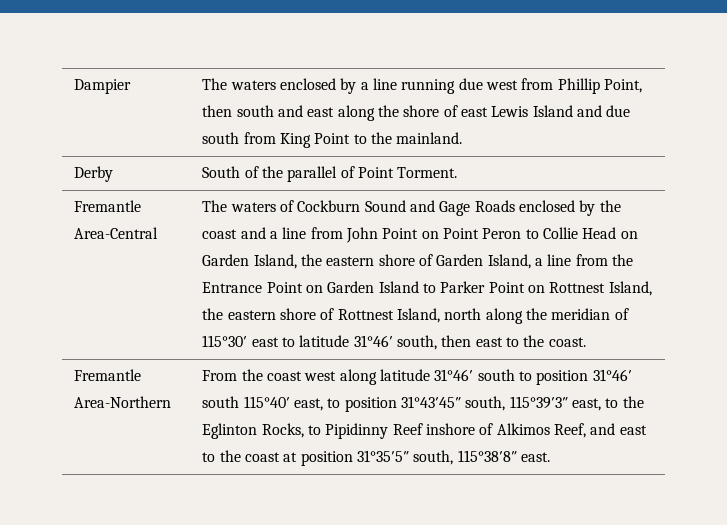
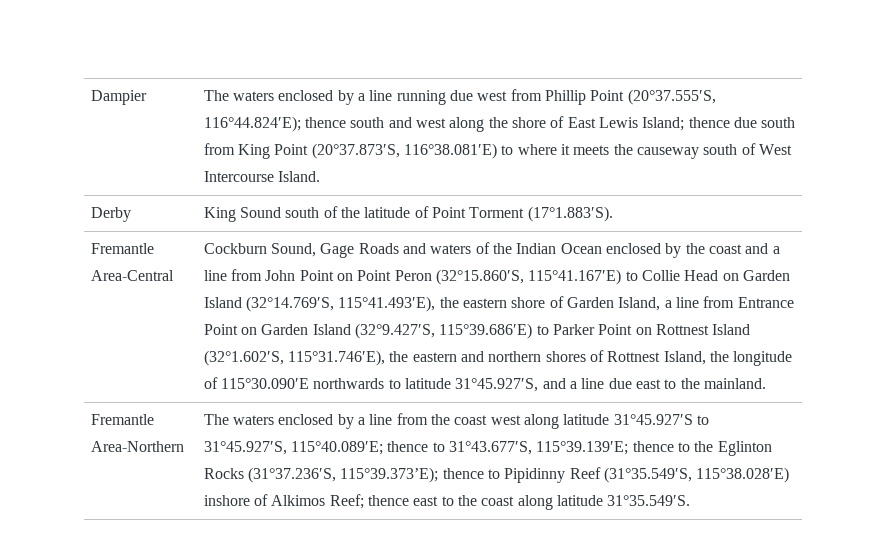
- The waters enclosed by a line running due west from Phillip Point, then south and east along the shore of east Lewis Island and due south from King Point to the mainland.
- Derby | South of the parallel of Point Torment.
+ The waters enclosed by a line running due west from Phillip Point (20°37.555′S, 116°44.824′E); thence south and west along the shore of East Lewis Island; thence due south from King Point (20°37.873′S, 116°38.081′E) to where it meets the causeway south of West Intercourse Island.
+ Derby | King Sound south of the latitude of Point Torment (17°1.883′S).
- The waters of Cockburn Sound and Gage Roads enclosed by the coast and a line from John Point on Point Peron to Collie Head on Garden Island, the eastern shore of Garden Island, a line from the Entrance Point on Garden Island to Parker Point on Rottnest Island, the eastern shore of Rottnest Island, north along the meridian of 115°30′ east to latitude 31°46′ south, then east to the coast.
+ Cockburn Sound, Gage Roads and waters of the Indian Ocean enclosed by the coast and a line from John Point on Point Peron (32°15.860′S, 115°41.167′E) to Collie Head on Garden Island (32°14.769′S, 115°41.493′E), the eastern shore of Garden Island, a line from Entrance Point on Garden Island (32°9.427′S, 115°39.686′E) to Parker Point on Rottnest Island (32°1.602′S, 115°31.746′E), the eastern and northern shores of Rottnest Island, the longitude of 115°30.090′E northwards to latitude 31°45.927′S, and a line due east to the mainland.
- From the coast west along latitude 31°46′ south to position 31°46′ south 115°40′ east, to position 31°43′45″ south, 115°39′3″ east, to the Eglinton Rocks, to Pipidinny Reef inshore of Alkimos Reef, and east to the coast at position 31°35′5″ south, 115°38′8″ east.
+ The waters enclosed by a line from the coast west along latitude 31°45.927′S to 31°45.927′S, 115°40.089′E; thence to 31°43.677′S, 115°39.139′E; thence to the Eglinton Rocks (31°37.236′S, 115°39.373’E); thence to Pipidinny Reef (31°35.549′S, 115°38.028′E) inshore of Alkimos Reef; thence east to the coast along latitude 31°35.549′S.

